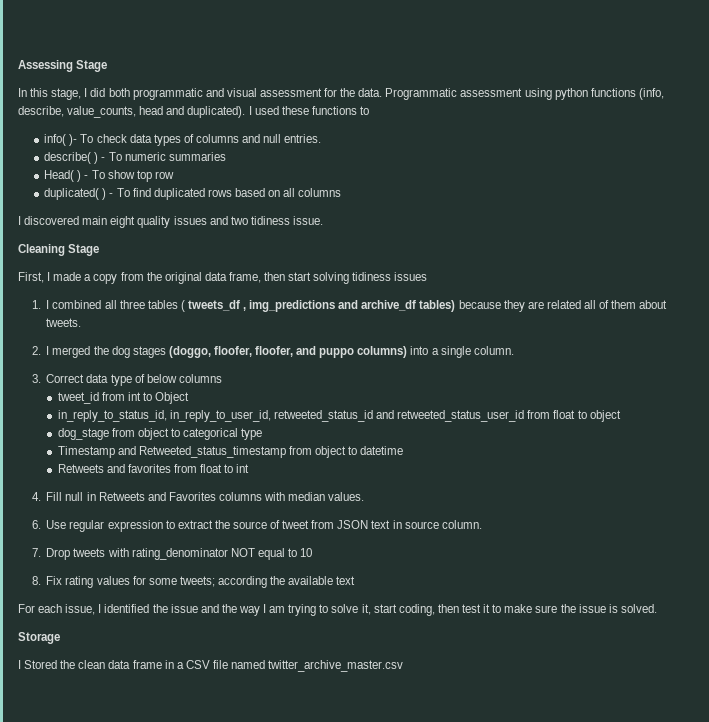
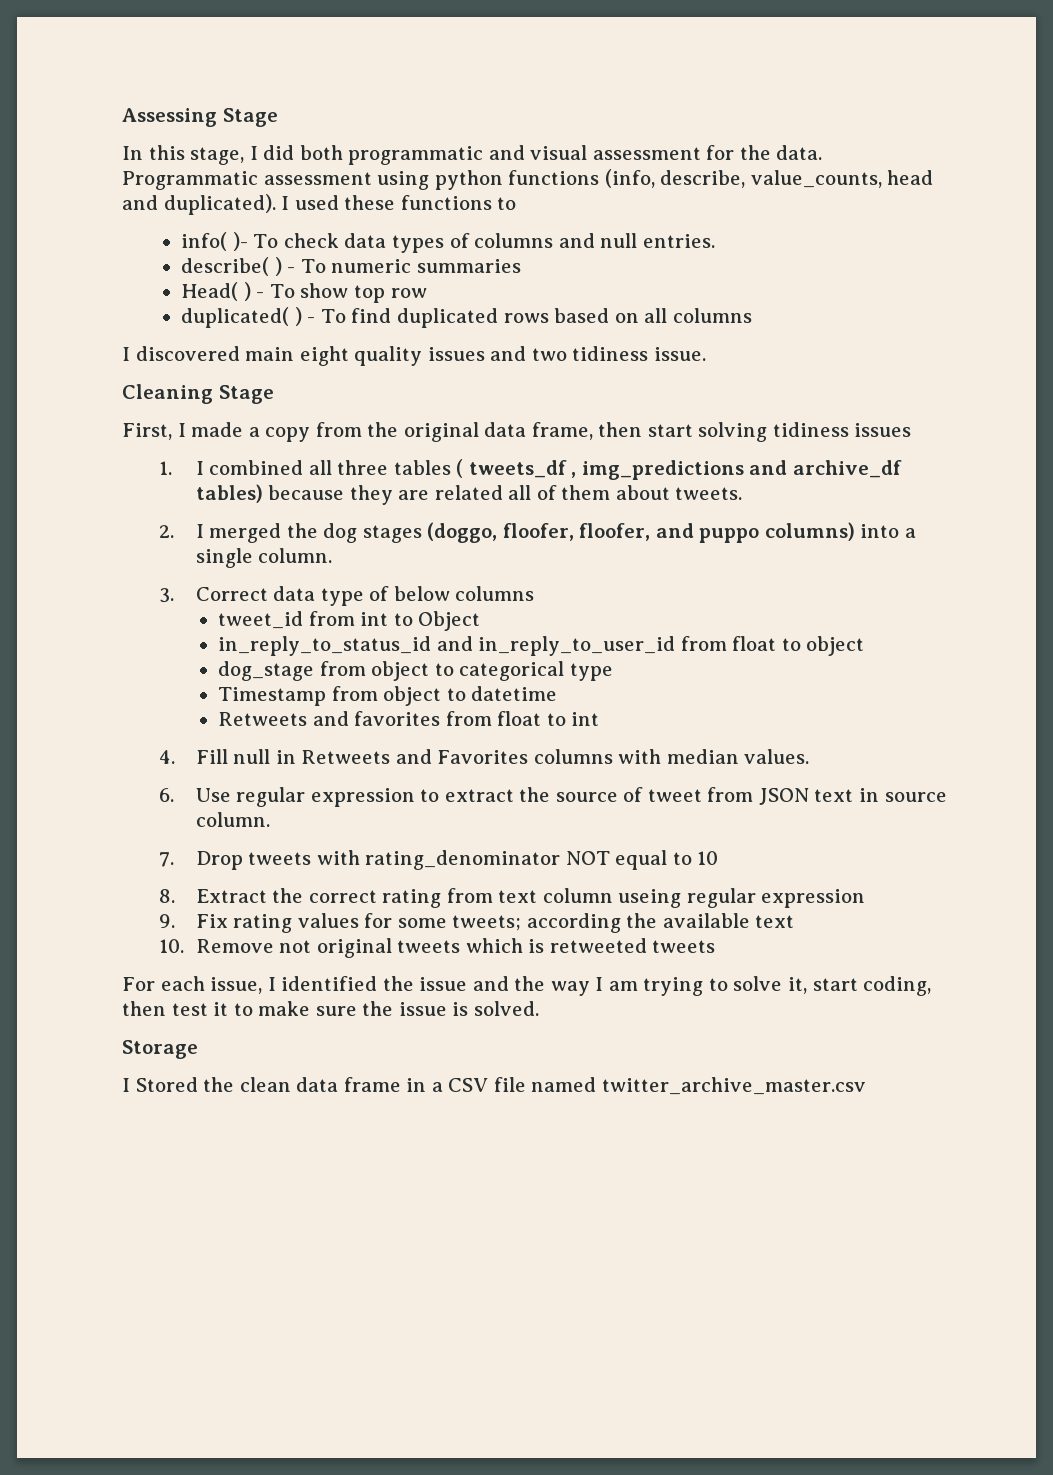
- in_reply_to_status_id, in_reply_to_user_id, retweeted_status_id and retweeted_status_user_id from float to object
+ in_reply_to_status_id and in_reply_to_user_id from float to object
- Timestamp and Retweeted_status_timestamp from object to datetime
+ Timestamp from object to datetime
- 8. Fix rating values for some tweets; according the available text
+ 8. Extract the correct rating from text column useing regular expression
+ 9. Fix rating values for some tweets; according the available text
+ 10. Remove not original tweets which is retweeted tweets

